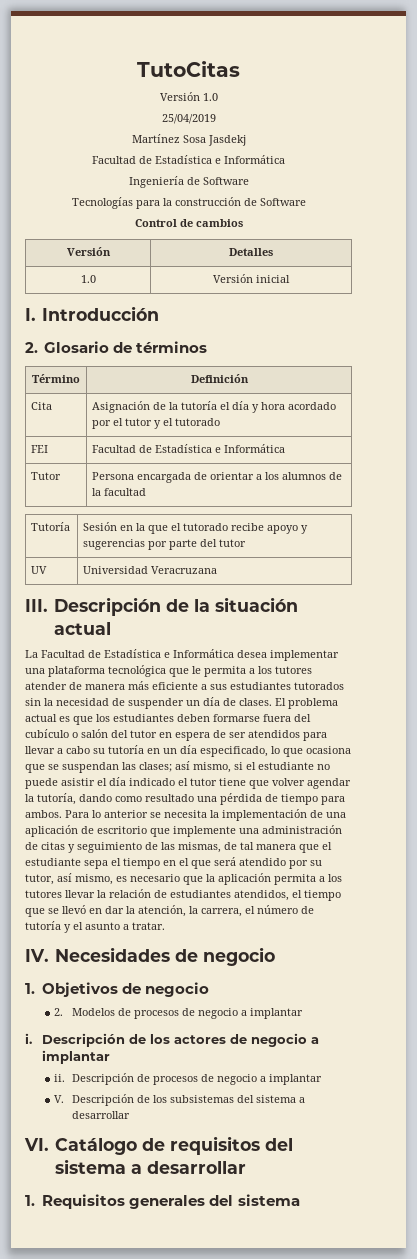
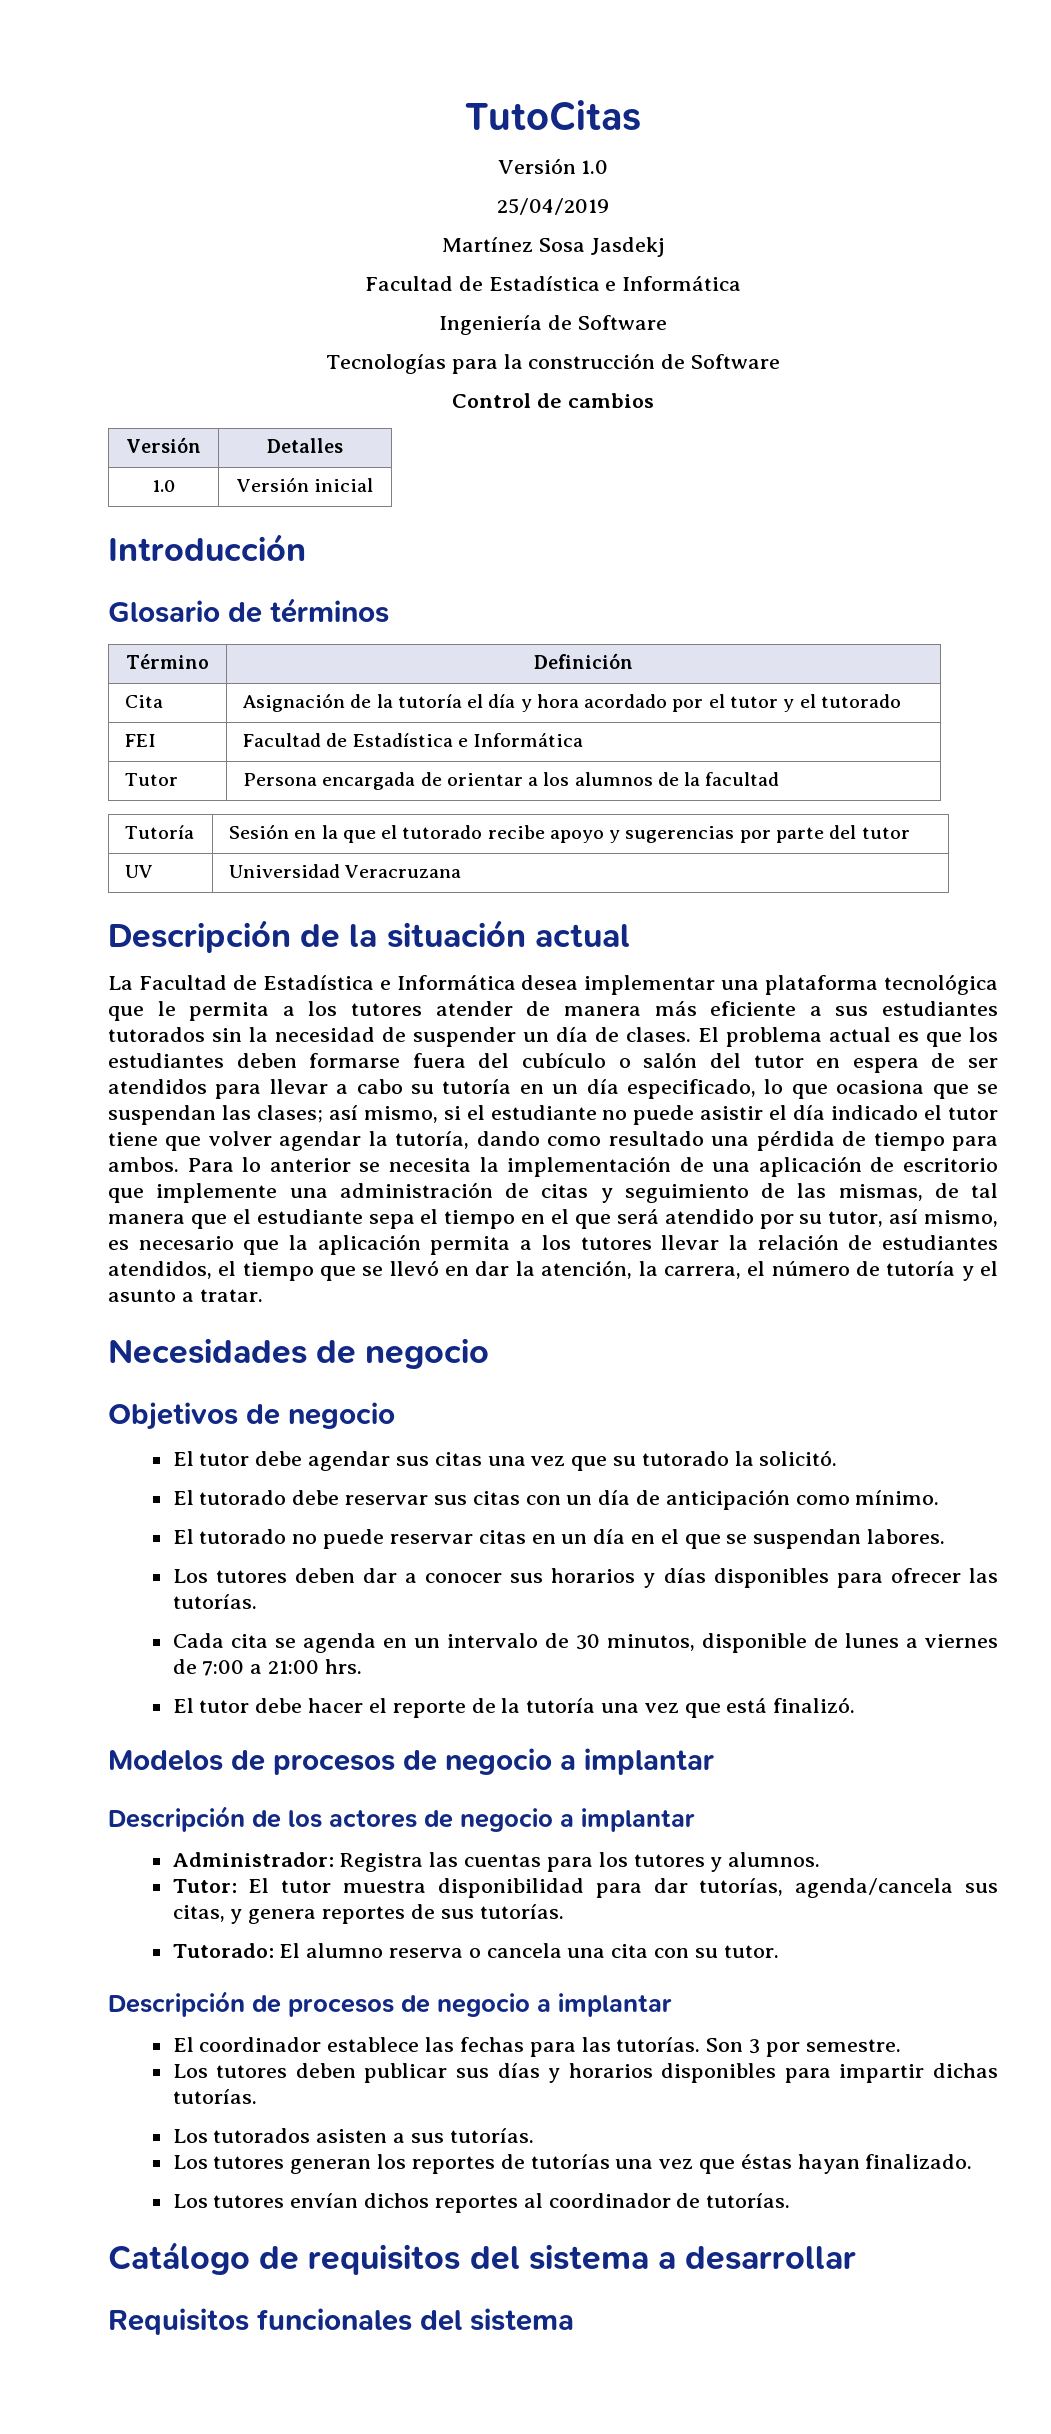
- I. Introducción
+ Introducción
- 2. Glosario de términos
+ Glosario de términos
- III. Descripción de la situación actual
+ Descripción de la situación actual
- IV. Necesidades de negocio
+ Necesidades de negocio
- 1. Objetivos de negocio
+ Objetivos de negocio
- 2. Modelos de procesos de negocio a implantar
+ El tutor debe agendar sus citas una vez que su tutorado la solicitó.
+ El tutorado debe reservar sus citas con un día de anticipación como mínimo.
+ El tutorado no puede reservar citas en un día en el que se suspendan labores.
+ Los tutores deben dar a conocer sus horarios y días disponibles para ofrecer las tutorías.
+ Cada cita se agenda en un intervalo de 30 minutos, disponible de lunes a viernes de 7:00 a 21:00 hrs.
+ El tutor debe hacer el reporte de la tutoría una vez que está finalizó.
+ Modelos de procesos de negocio a implantar
- i.
- ii. Descripción de procesos de negocio a implantar
+ Administrador: Registra las cuentas para los tutores y alumnos.
+ Tutor: El tutor muestra disponibilidad para dar tutorías, agenda/cancela sus citas, y genera reportes de sus tutorías.
+ Tutorado: El alumno reserva o cancela una cita con su tutor.
+ Descripción de procesos de negocio a implantar
- V. Descripción de los subsistemas del sistema a desarrollar
- VI. Catálogo de requisitos del sistema a desarrollar
+ El coordinador establece las fechas para las tutorías. Son 3 por semestre.
+ Los tutores deben publicar sus días y horarios disponibles para impartir dichas tutorías.
+ Los tutorados asisten a sus tutorías.
+ Los tutores generan los reportes de tutorías una vez que éstas hayan finalizado.
+ Los tutores envían dichos reportes al coordinador de tutorías.
+ Catálogo de requisitos del sistema a desarrollar
- 1. Requisitos generales del sistema
+ Requisitos funcionales del sistema

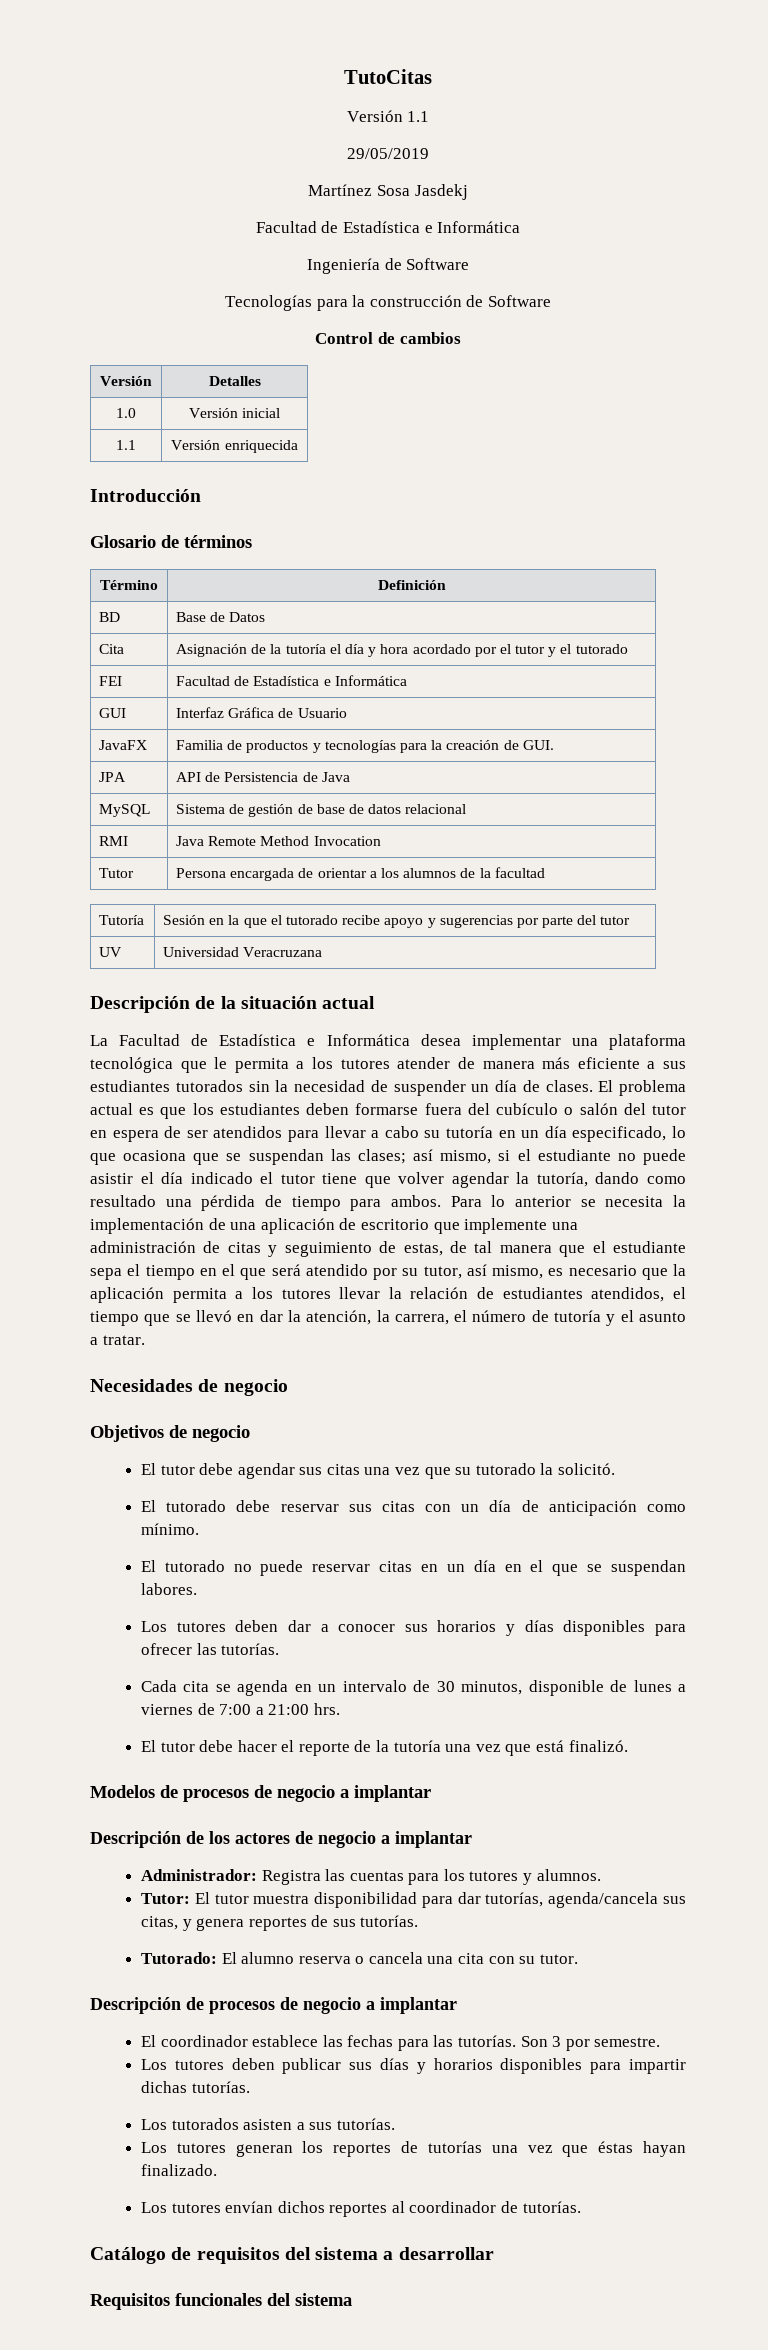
- Versión 1.0
- 25/04/2019
+ Versión 1.1
+ 29/05/2019
+ 1.1 | Versión enriquecida
+ BD | Base de Datos
+ GUI | Interfaz Gráfica de Usuario
+ JavaFX | Familia de productos y tecnologías para la creación de GUI.
+ JPA | API de Persistencia de Java
+ MySQL | Sistema de gestión de base de datos relacional
+ RMI | Java Remote Method Invocation
- Para lo anterior se necesita la implementación de una aplicación de escritorio que implemente una administración de citas y seguimiento de las mismas, de tal manera que el estudiante sepa el tiempo en el que será atendido por su tutor, así mismo, es necesario que la aplicación permita a los tutores llevar la relación de estudiantes atendidos, el tiempo que se llevó en dar la atención, la carrera, el número de tutoría y el asunto a tratar.
+ Para lo anterior se necesita la implementación de una aplicación de escritorio que implemente una administración de citas y seguimiento de estas, de tal manera que el estudiante sepa el tiempo en el que será atendido por su tutor, así mismo, es necesario que la aplicación permita a los tutores llevar la relación de estudiantes atendidos, el tiempo que se llevó en dar la atención, la carrera, el número de tutoría y el asunto a tratar.

